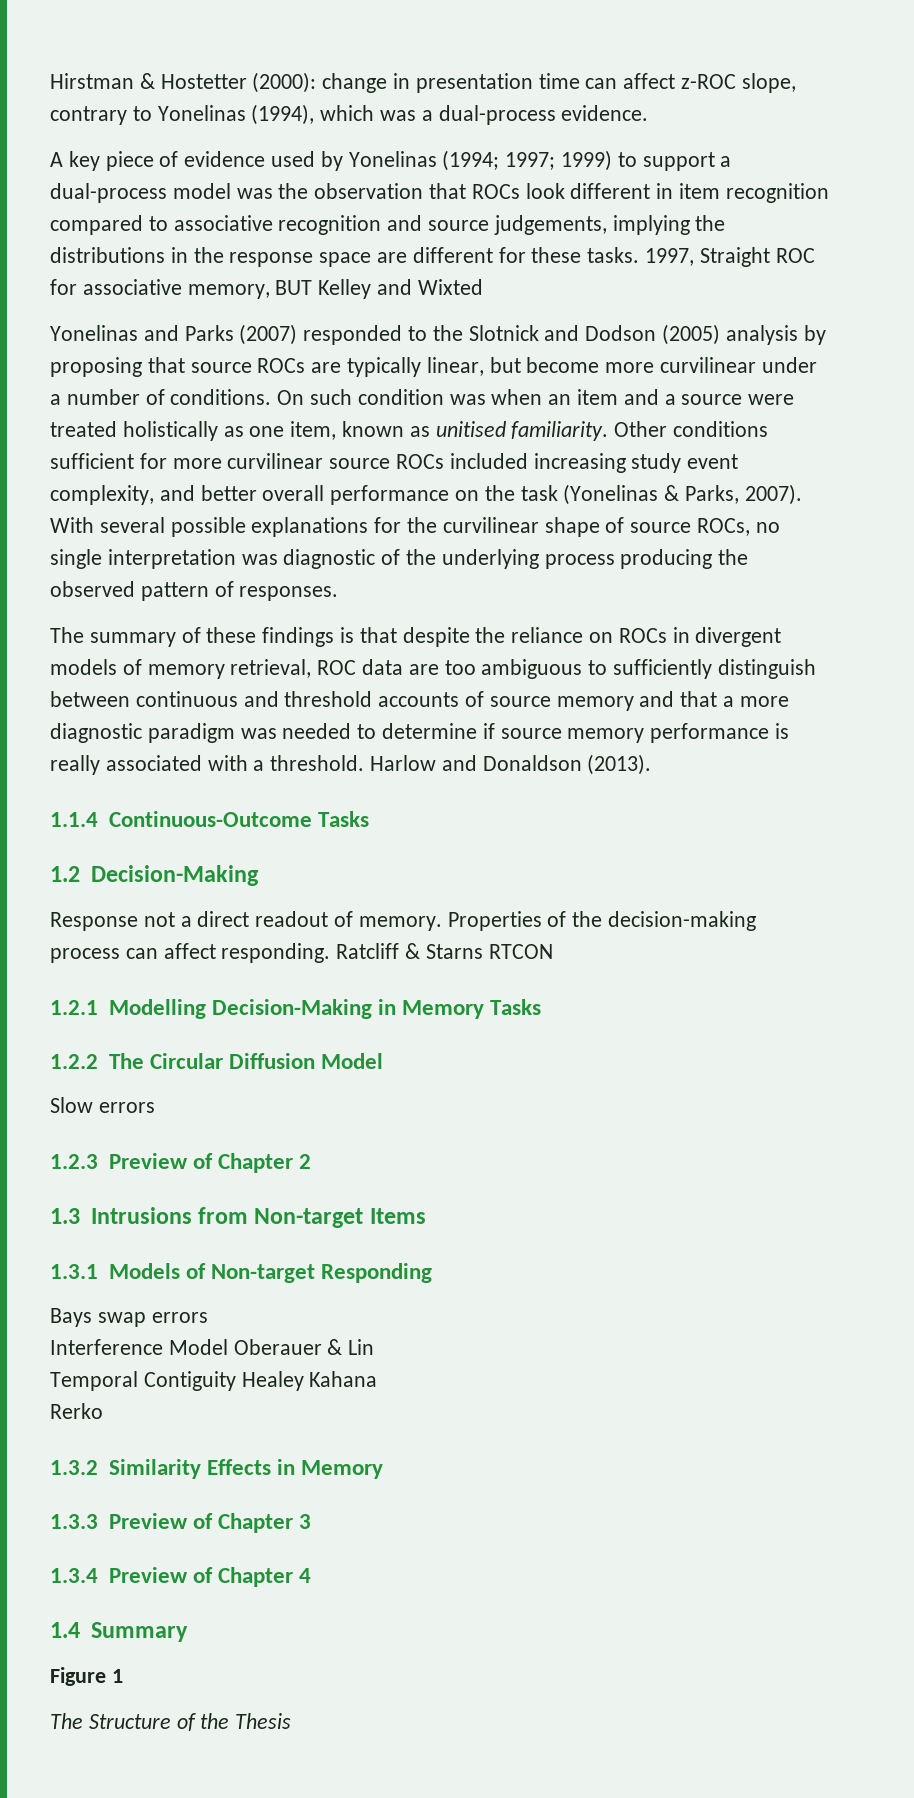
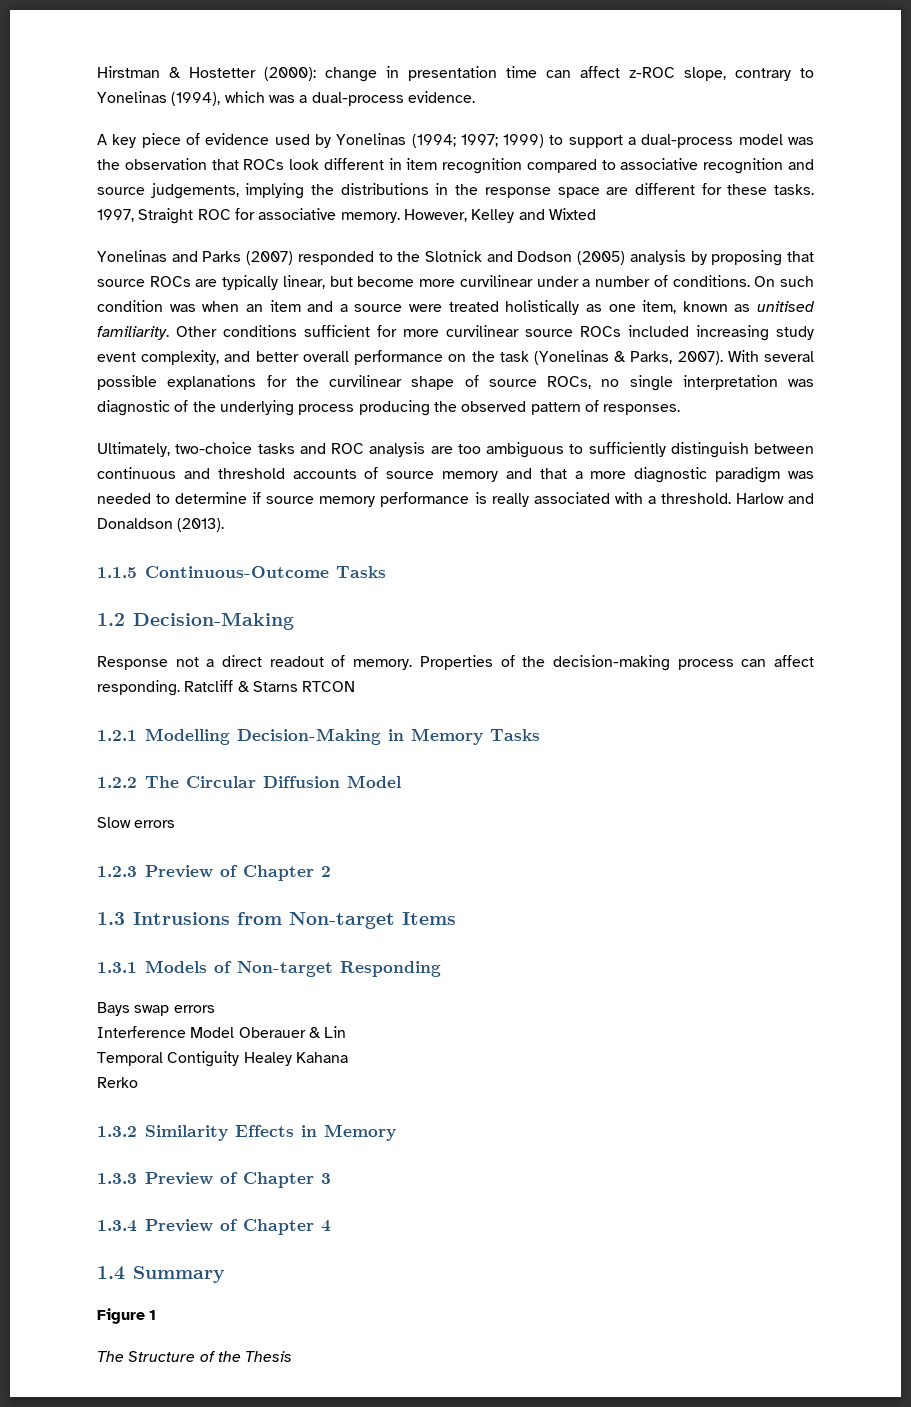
- 1997, Straight ROC for associative memory, BUT Kelley and Wixted
+ 1997, Straight ROC for associative memory. However, Kelley and Wixted
- The summary of these findings is that despite the reliance on ROCs in divergent models of memory retrieval, ROC data are too ambiguous to sufficiently distinguish between continuous and threshold accounts of source memory and that a more diagnostic paradigm was needed to determine if source memory performance is really associated with a threshold.
+ Ultimately, two-choice tasks and ROC analysis are too ambiguous to sufficiently distinguish between continuous and threshold accounts of source memory and that a more diagnostic paradigm was needed to determine if source memory performance is really associated with a threshold.
- 1.1.4 Continuous-Outcome Tasks
+ 1.1.5 Continuous-Outcome Tasks

